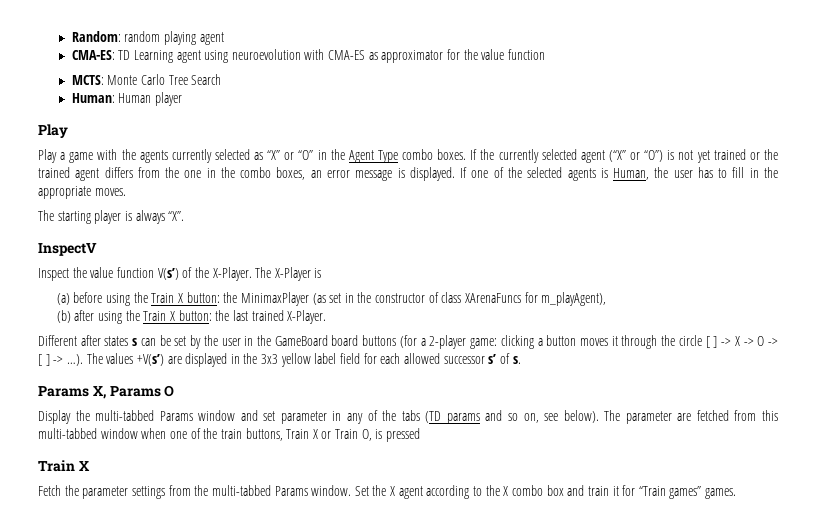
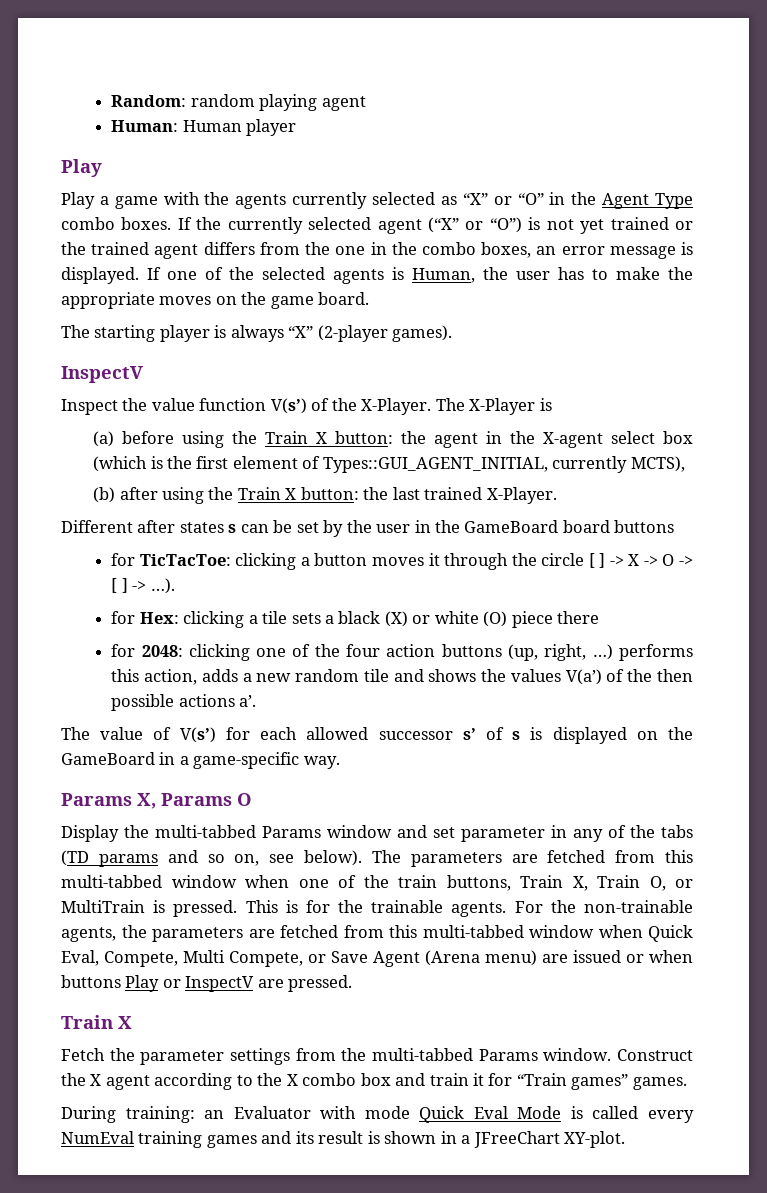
- CMA-ES: TD Learning agent using neuroevolution with CMA-ES as approximator for the value function
- MCTS: Monte Carlo Tree Search
- If one of the selected agents is Human, the user has to fill in the appropriate moves.
+ If one of the selected agents is Human, the user has to make the appropriate moves on the game board.
- The starting player is always “X”.
+ The starting player is always “X” (2-player games).
- (a) before using the Train X button: the MinimaxPlayer (as set in the constructor of class XArenaFuncs for m_playAgent),
+ (a) before using the Train X button: the agent in the X-agent select box (which is the first element of Types::GUI_AGENT_INITIAL, currently MCTS),
- Different after states s can be set by the user in the GameBoard board buttons (for a 2-player game: clicking a button moves it through the circle [ ] -> X -> O -> [ ] -> …). The values +V(s’) are displayed in the 3x3 yellow label field for each allowed successor s’ of s.
+ Different after states s can be set by the user in the GameBoard board buttons
+ for TicTacToe: clicking a button moves it through the circle [ ] -> X -> O -> [ ] -> …).
+ for Hex: clicking a tile sets a black (X) or white (O) piece there
+ for 2048: clicking one of the four action buttons (up, right, …) performs this action, adds a new random tile and shows the values V(a’) of the then possible actions a’.
+ The value of V(s’) for each allowed successor s’ of s is displayed on the GameBoard in a game-specific way.
- The parameter are fetched from this multi-tabbed window when one of the train buttons, Train X or Train O, is pressed
+ The parameters are fetched from this multi-tabbed window when one of the train buttons, Train X, Train O, or MultiTrain is pressed. This is for the trainable agents. For the non-trainable agents, the parameters are fetched from this multi-tabbed window when Quick Eval, Compete, Multi Compete, or Save Agent (Arena menu) are issued or when buttons Play or InspectV are pressed.
- Set the X agent according to the X combo box and train it for “Train games” games.
+ Construct the X agent according to the X combo box and train it for “Train games” games.
+ During training: an Evaluator with mode Quick Eval Mode is called every NumEval training games and its result is shown in a JFreeChart XY-plot.

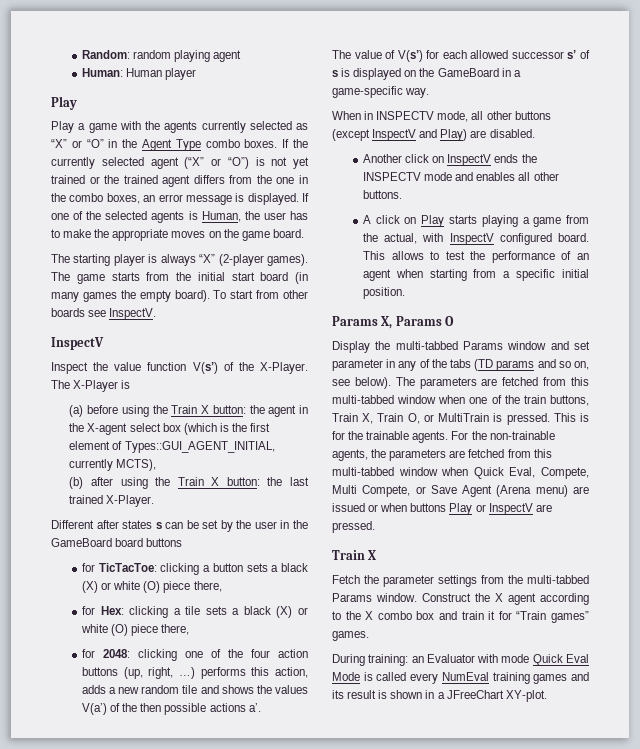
+ The game starts from the initial start board (in many games the empty board). To start from other boards see InspectV.
- for TicTacToe: clicking a button moves it through the circle [ ] -> X -> O -> [ ] -> …).
+ for TicTacToe: clicking a button sets a black (X) or white (O) piece there,
- for Hex: clicking a tile sets a black (X) or white (O) piece there
+ for Hex: clicking a tile sets a black (X) or white (O) piece there,
+ When in INSPECTV mode, all other buttons (except InspectV and Play) are disabled.
+ Another click on InspectV ends the INSPECTV mode and enables all other buttons.
+ A click on Play starts playing a game from the actual, with InspectV configured board. This allows to test the performance of an agent when starting from a specific initial position.

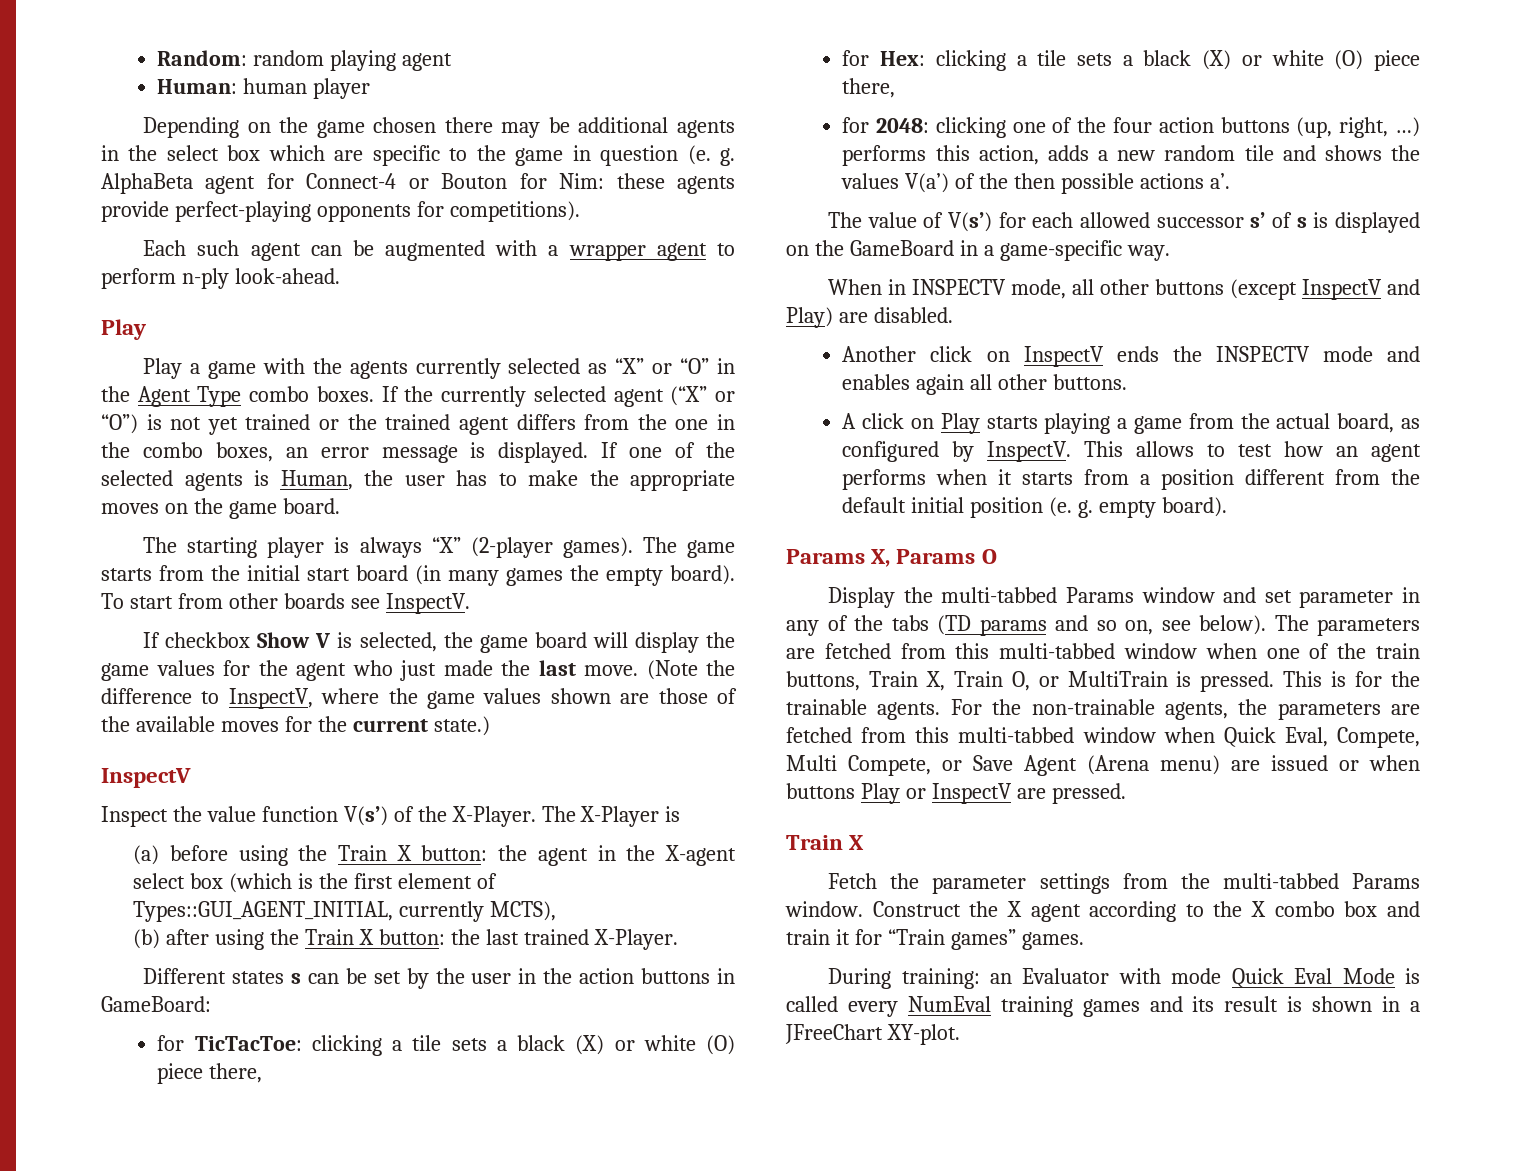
- Human: Human player
+ Human: human player
+ Depending on the game chosen there may be additional agents in the select box which are specific to the game in question (e. g. AlphaBeta agent for Connect-4 or Bouton for Nim: these agents provide perfect-playing opponents for competitions).
+ Each such agent can be augmented with a wrapper agent to perform n-ply look-ahead.
+ If checkbox Show V is selected, the game board will display the game values for the agent who just made the last move. (Note the difference to InspectV, where the game values shown are those of the available moves for the current state.)
- Different after states s can be set by the user in the GameBoard board buttons
+ Different states s can be set by the user in the action buttons in GameBoard:
- for TicTacToe: clicking a button sets a black (X) or white (O) piece there,
+ for TicTacToe: clicking a tile sets a black (X) or white (O) piece there,
- Another click on InspectV ends the INSPECTV mode and enables all other buttons.
+ Another click on InspectV ends the INSPECTV mode and enables again all other buttons.
- A click on Play starts playing a game from the actual, with InspectV configured board. This allows to test the performance of an agent when starting from a specific initial position.
+ A click on Play starts playing a game from the actual board, as configured by InspectV. This allows to test how an agent performs when it starts from a position different from the default initial position (e. g. empty board).

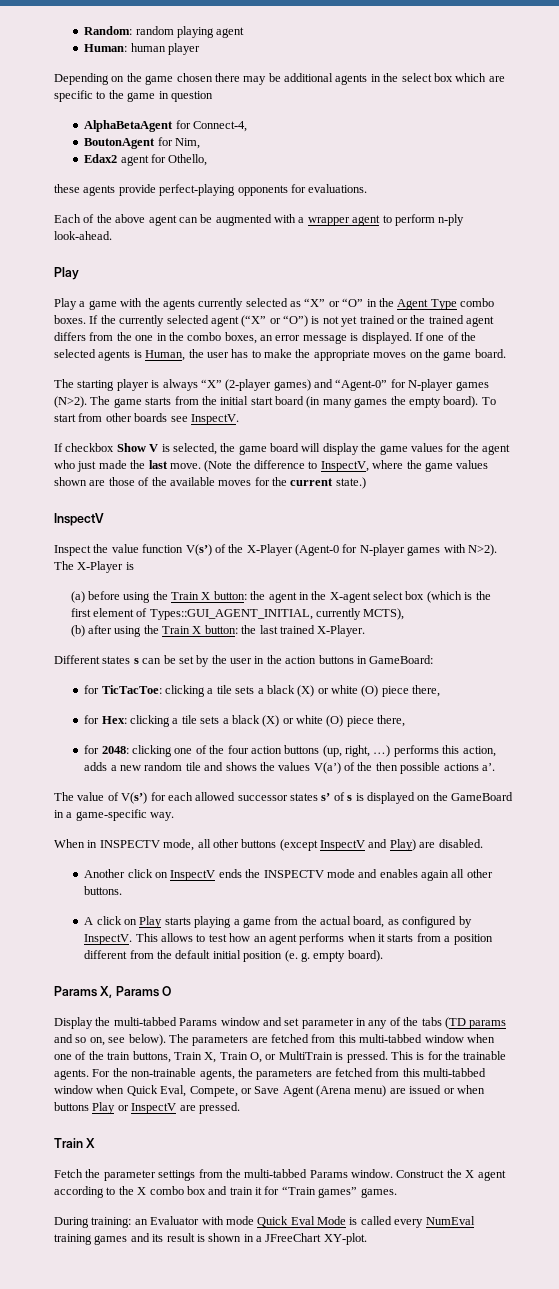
- Depending on the game chosen there may be additional agents in the select box which are specific to the game in question (e. g. AlphaBeta agent for Connect-4 or Bouton for Nim: these agents provide perfect-playing opponents for competitions).
+ Depending on the game chosen there may be additional agents in the select box which are specific to the game in question
+ AlphaBetaAgent for Connect-4,
+ BoutonAgent for Nim,
+ Edax2 agent for Othello,
+ these agents provide perfect-playing opponents for evaluations.
- Each such agent can be augmented with a wrapper agent to perform n-ply look-ahead.
+ Each of the above agent can be augmented with a wrapper agent to perform n-ply look-ahead.
- The starting player is always “X” (2-player games).
+ The starting player is always “X” (2-player games) and “Agent-0” for N-player games (N>2).
- Inspect the value function V(s’) of the X-Player.
+ Inspect the value function V(s’) of the X-Player (Agent-0 for N-player games with N>2).
- The value of V(s’) for each allowed successor s’ of s is displayed on the GameBoard in a game-specific way.
+ The value of V(s’) for each allowed successor states s’ of s is displayed on the GameBoard in a game-specific way.
- For the non-trainable agents, the parameters are fetched from this multi-tabbed window when Quick Eval, Compete, Multi Compete, or Save Agent (Arena menu) are issued or when buttons Play or InspectV are pressed.
+ For the non-trainable agents, the parameters are fetched from this multi-tabbed window when Quick Eval, Compete, or Save Agent (Arena menu) are issued or when buttons Play or InspectV are pressed.

